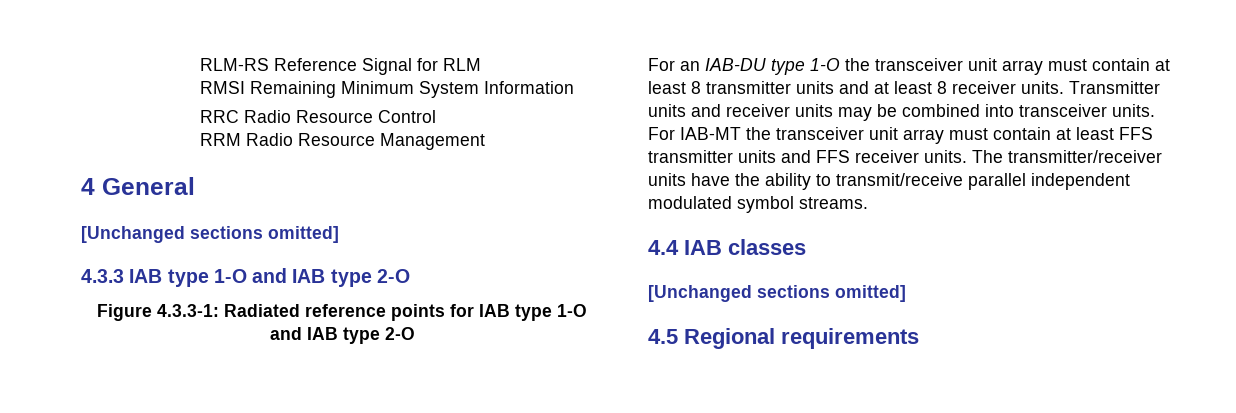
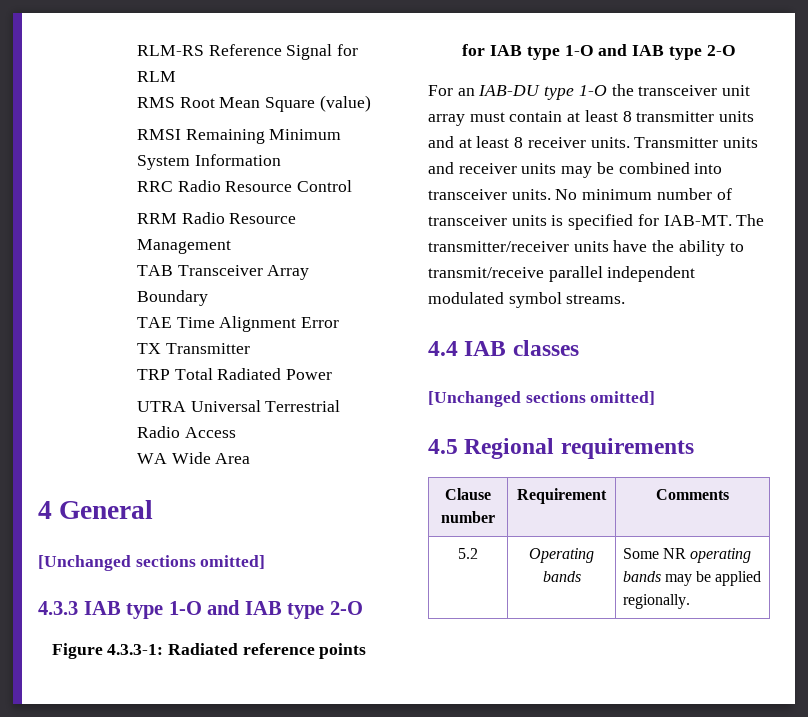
+ RMS Root Mean Square (value)
+ TAB Transceiver Array Boundary
+ TAE Time Alignment Error
+ TX Transmitter
+ TRP Total Radiated Power
+ UTRA Universal Terrestrial Radio Access
+ WA Wide Area
- For IAB-MT the transceiver unit array must contain at least FFS transmitter units and FFS receiver units.
+ No minimum number of transceiver units is specified for IAB-MT.
+ Clause number | Requirement | Comments
+ 5.2 | Operating bands | Some NR operating bands may be applied regionally.

